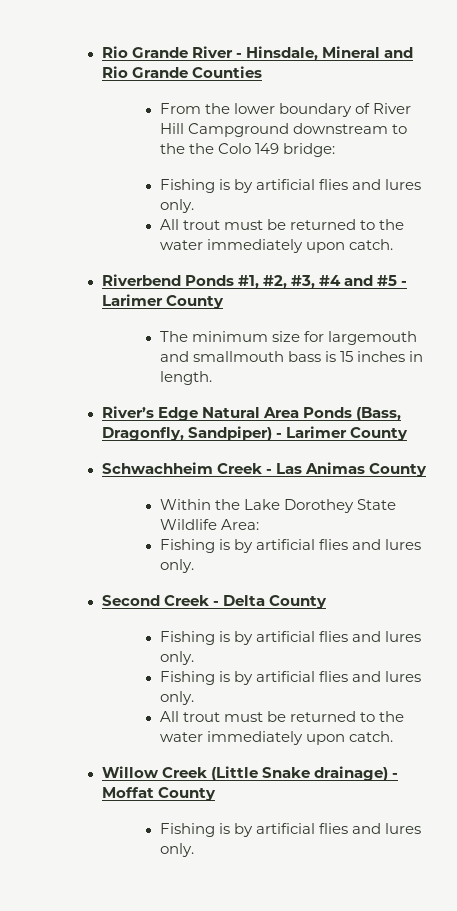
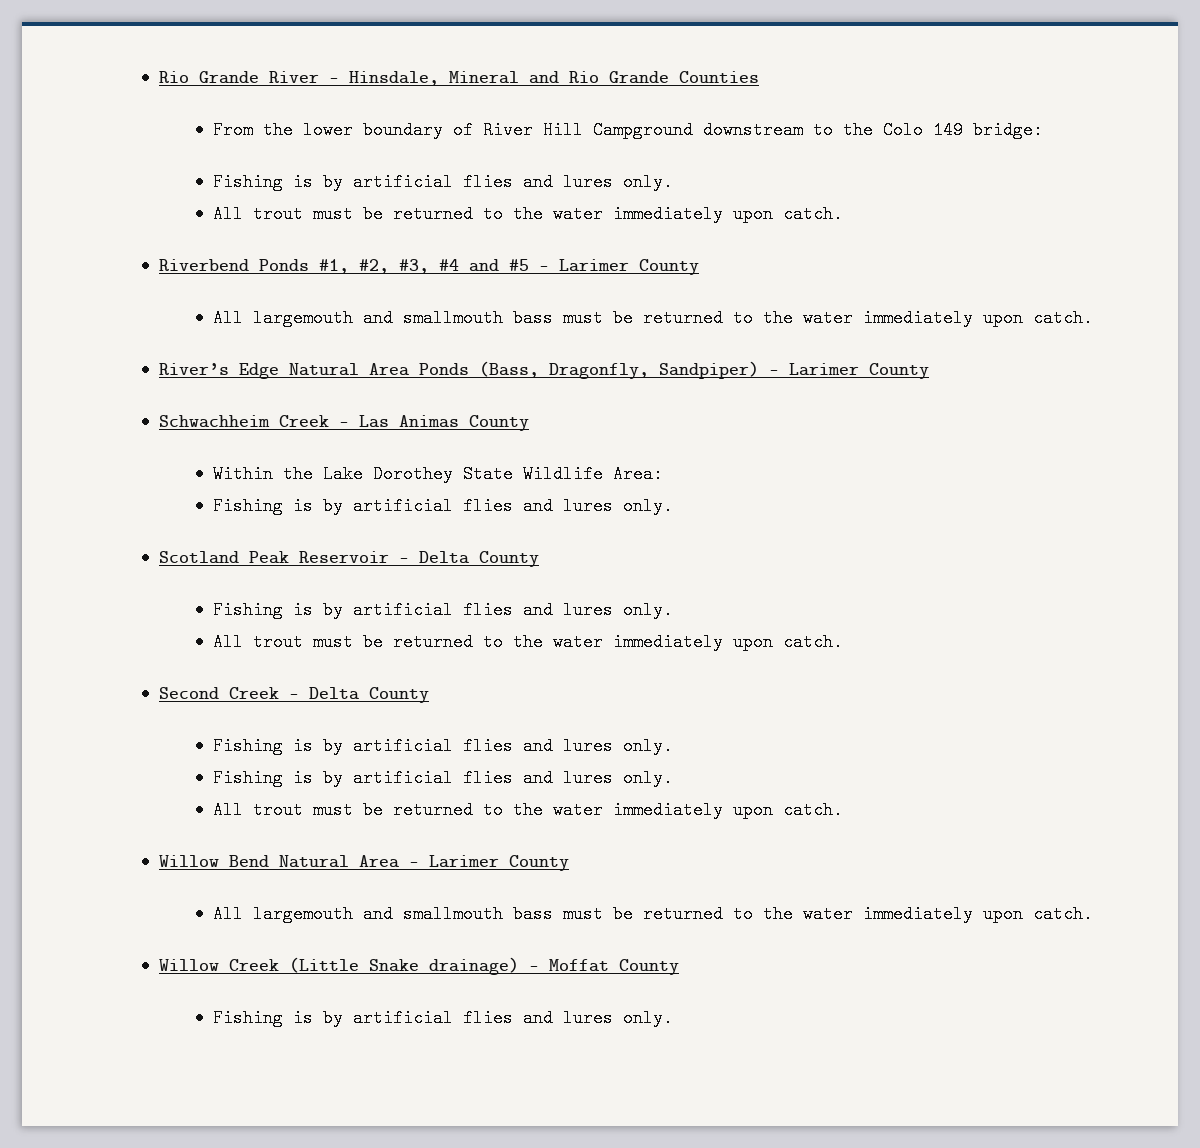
- From the lower boundary of River Hill Campground downstream to the the Colo 149 bridge:
+ From the lower boundary of River Hill Campground downstream to the Colo 149 bridge:
  Riverbend Ponds #1, #2, #3, #4 and #5 - Larimer County
- The minimum size for largemouth and smallmouth bass is 15 inches in length.
+ All largemouth and smallmouth bass must be returned to the water immediately upon catch.
+ Scotland Peak Reservoir - Delta County
+ Fishing is by artificial flies and lures only.
+ All trout must be returned to the water immediately upon catch.
+ Willow Bend Natural Area - Larimer County
+ All largemouth and smallmouth bass must be returned to the water immediately upon catch.

